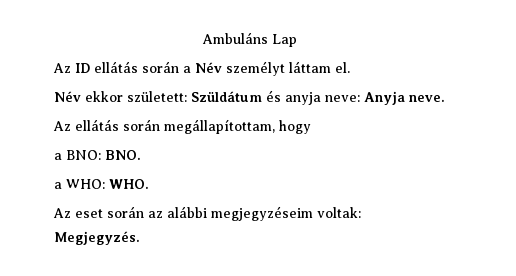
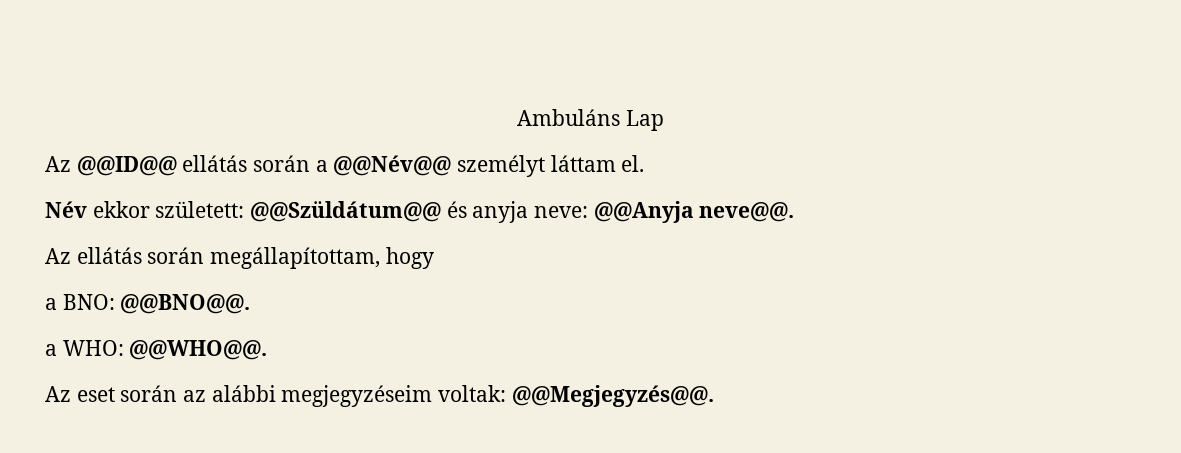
- Az ID ellátás során a Név személyt láttam el.
+ Az @@ID@@ ellátás során a @@Név@@ személyt láttam el.
- Név ekkor született: Szüldátum és anyja neve: Anyja neve.
+ Név ekkor született: @@Szüldátum@@ és anyja neve: @@Anyja neve@@.
- a BNO: BNO.
+ a BNO: @@BNO@@.
- a WHO: WHO.
+ a WHO: @@WHO@@.
- Az eset során az alábbi megjegyzéseim voltak: Megjegyzés.
+ Az eset során az alábbi megjegyzéseim voltak: @@Megjegyzés@@.

